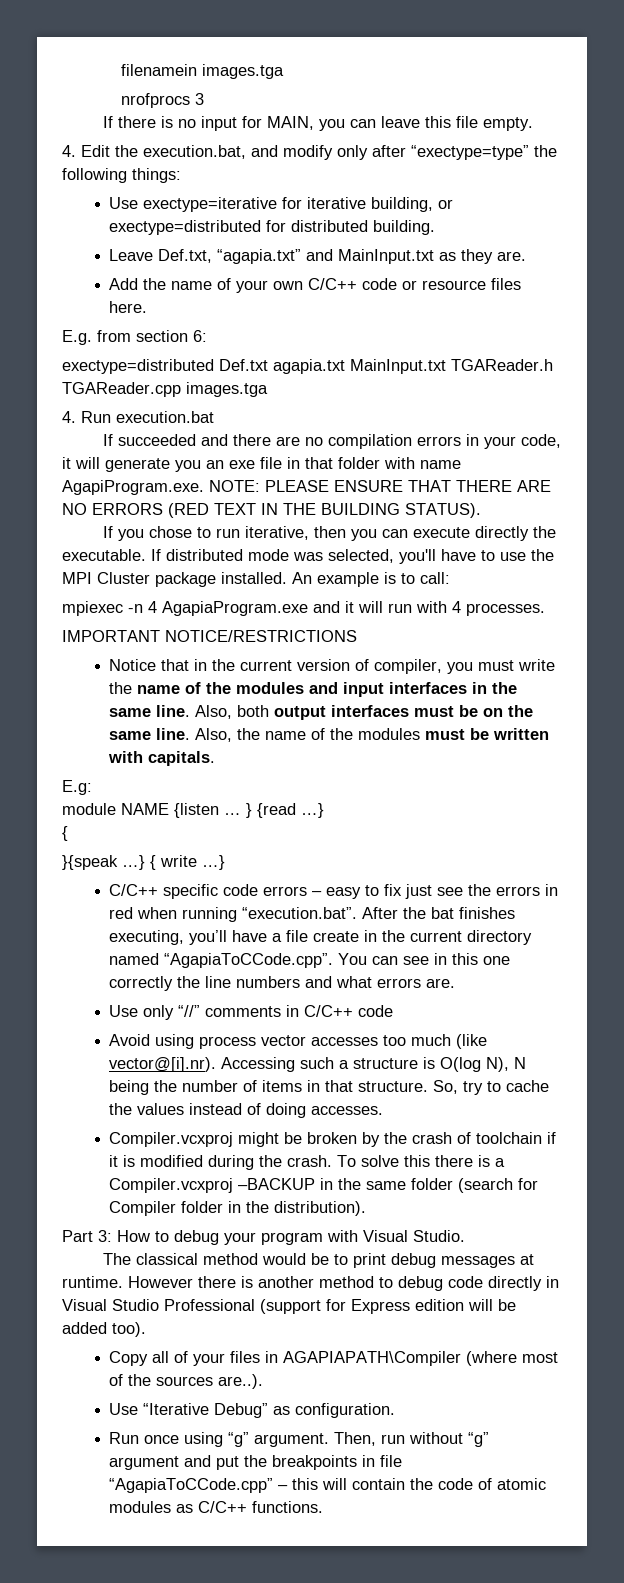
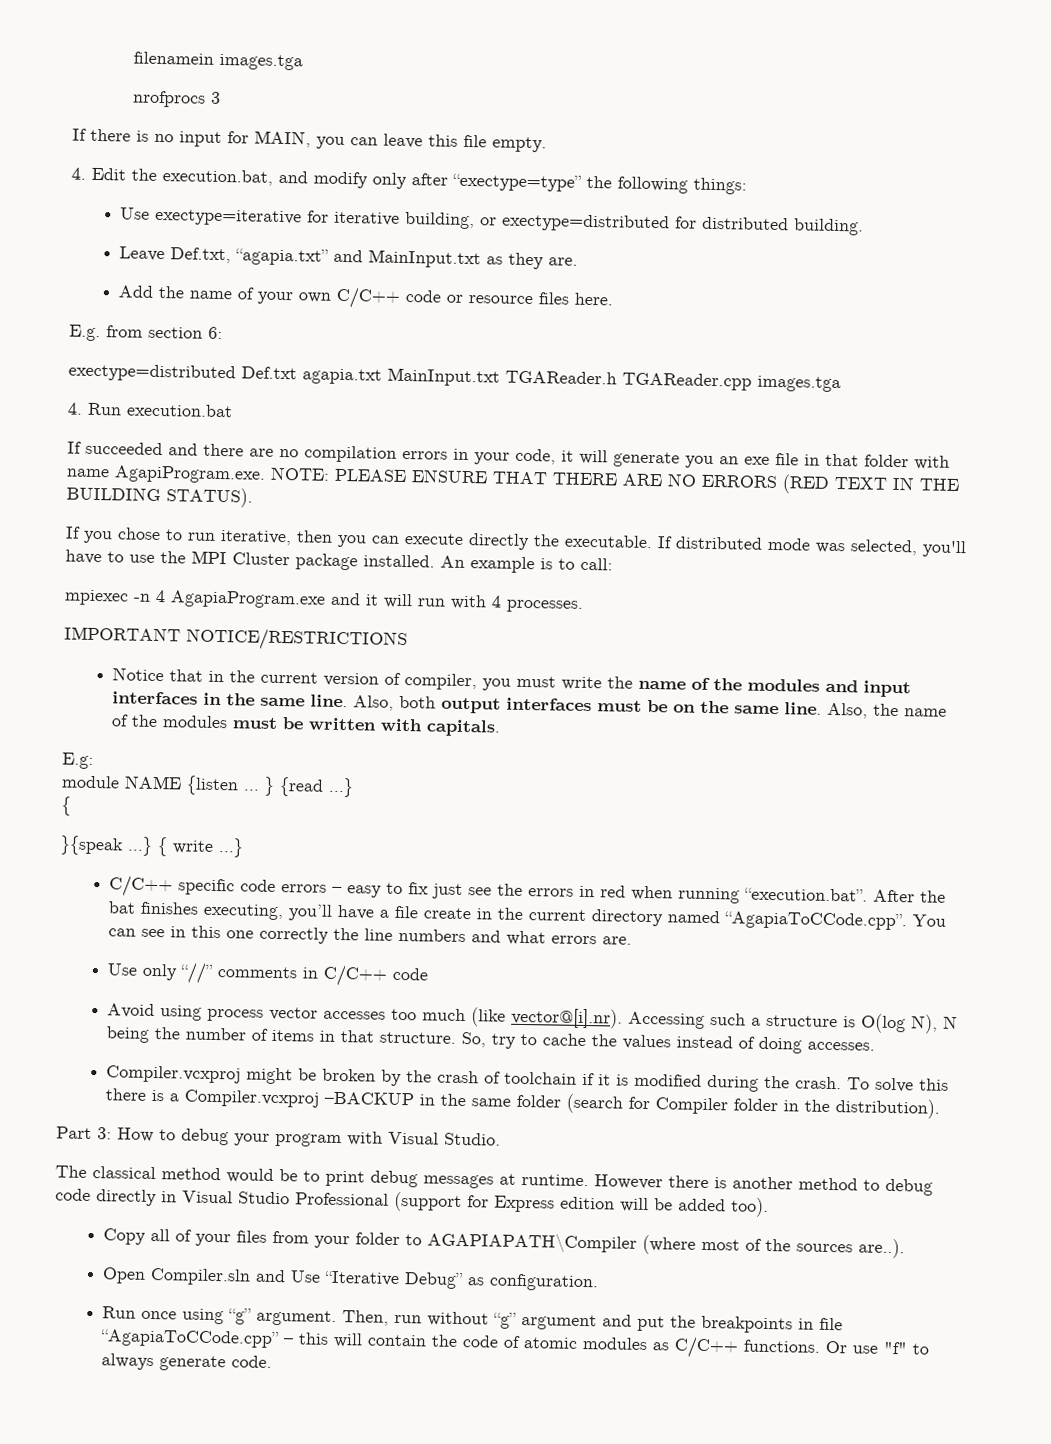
- Copy all of your files in AGAPIAPATH\Compiler (where most of the sources are..).
+ Copy all of your files from your folder to AGAPIAPATH\Compiler (where most of the sources are..).
- Use “Iterative Debug” as configuration.
+ Open Compiler.sln and Use “Iterative Debug” as configuration.
+ Or use "f" to always generate code.

